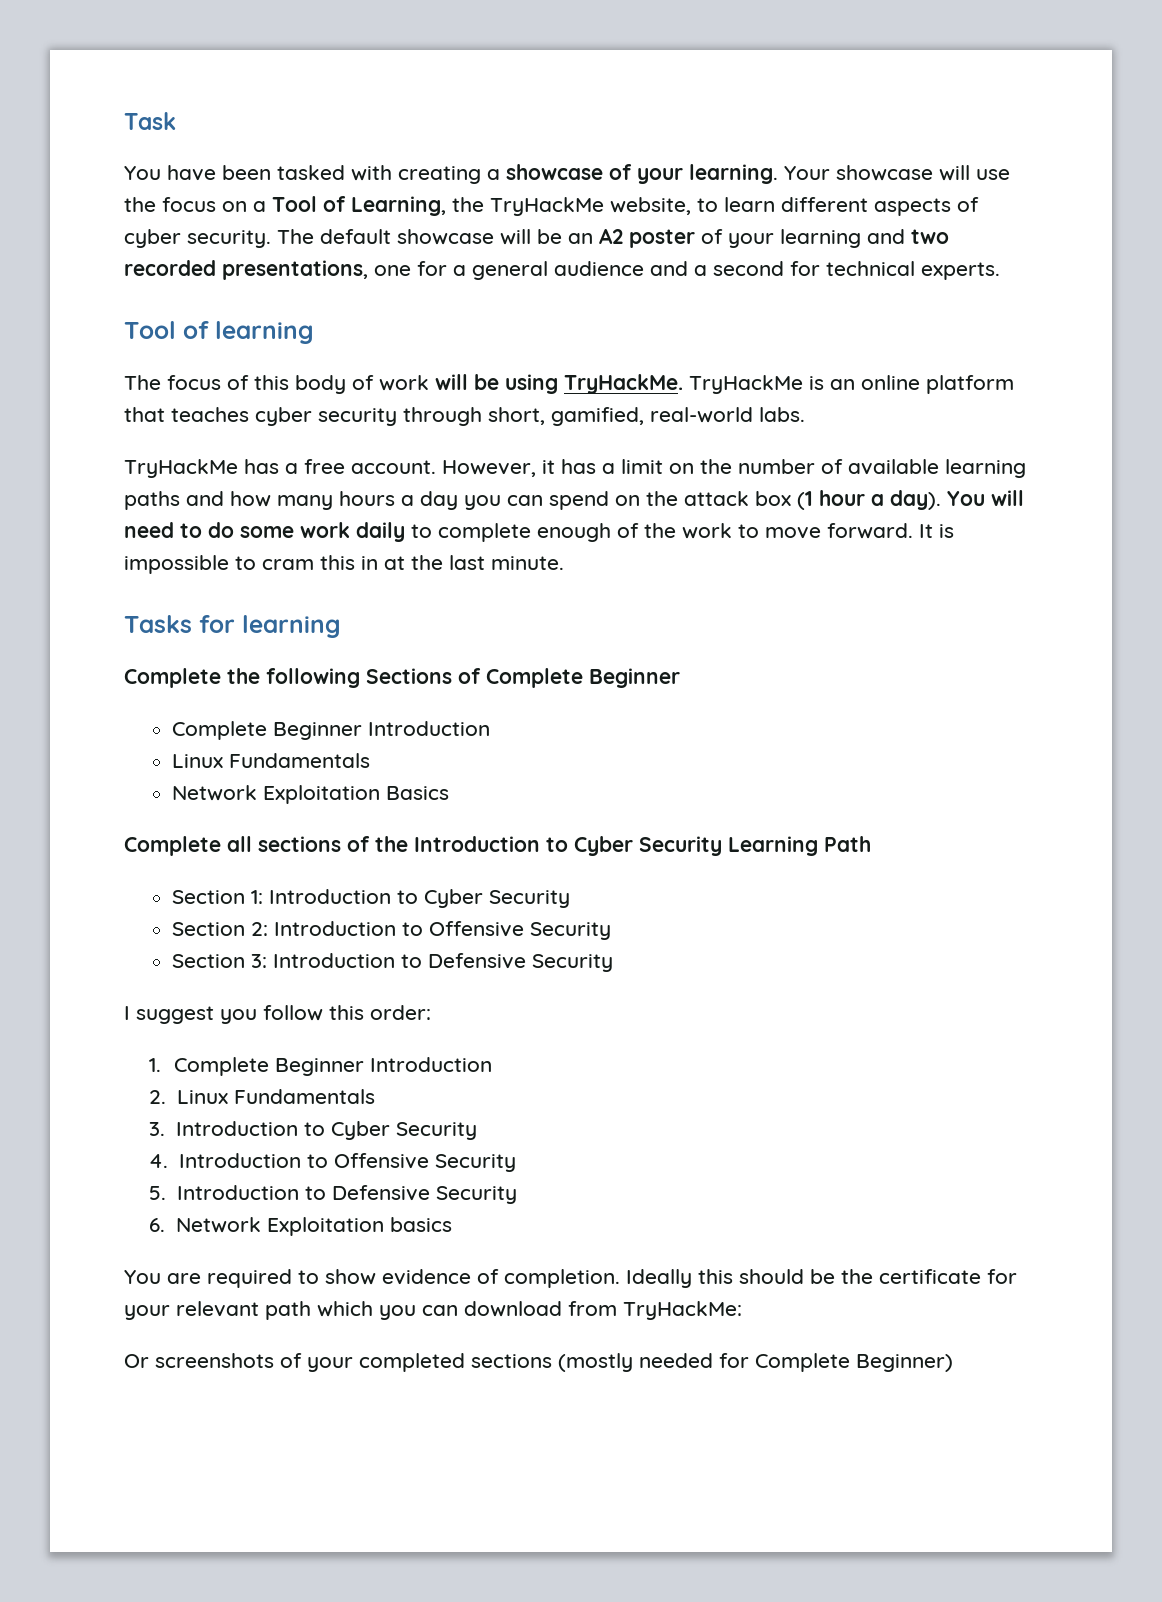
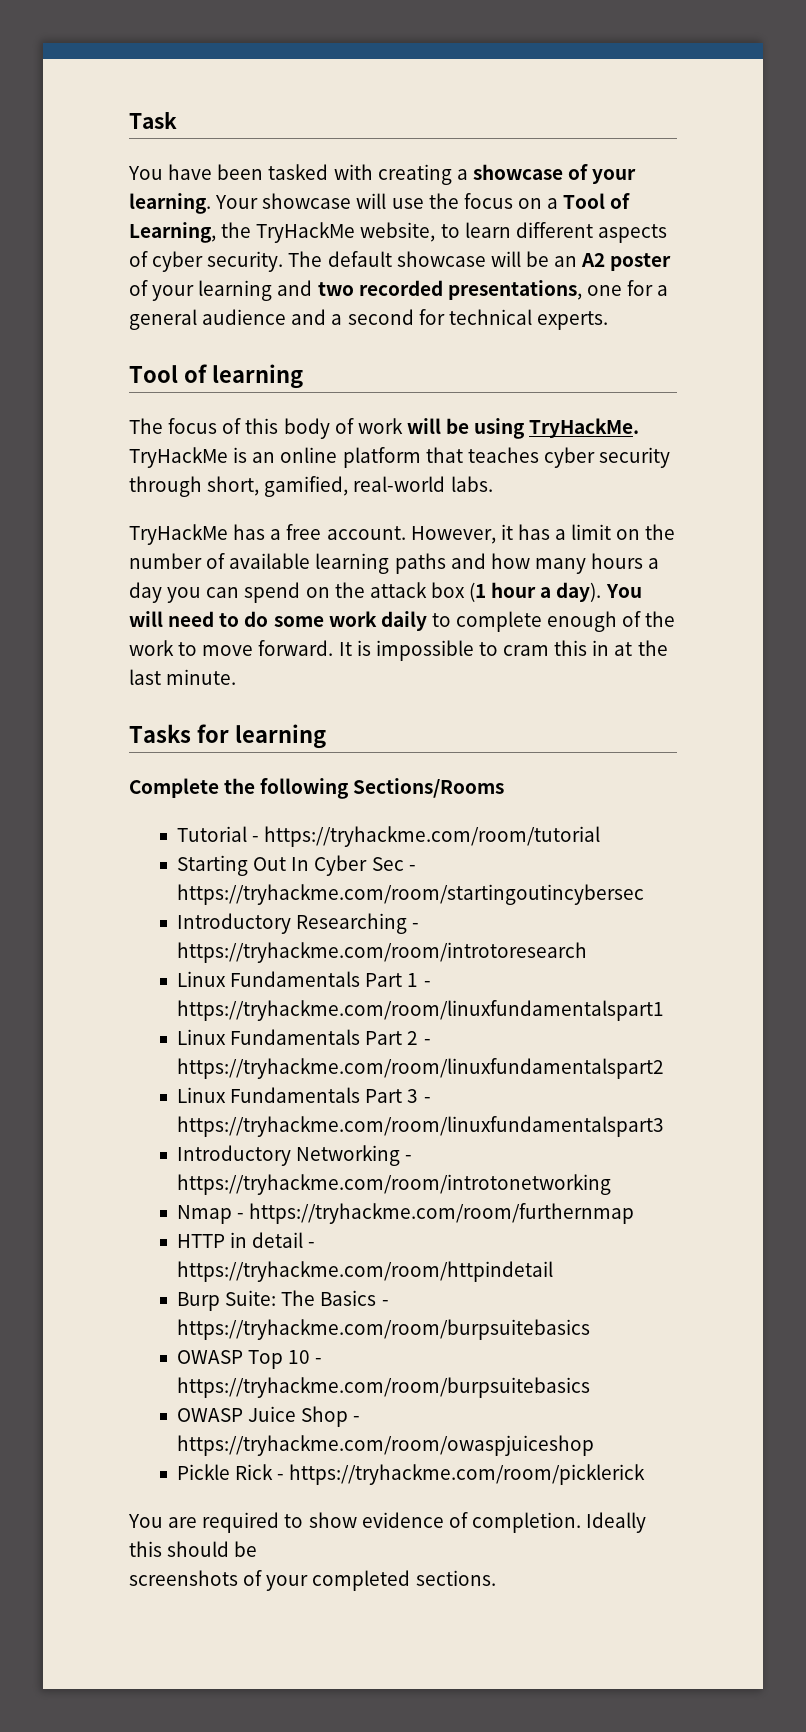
- Complete the following Sections of Complete Beginner
- Complete Beginner Introduction
- Linux Fundamentals
- Network Exploitation Basics
- Complete all sections of the Introduction to Cyber Security Learning Path
- Section 1: Introduction to Cyber Security
- Section 2: Introduction to Offensive Security
- Section 3: Introduction to Defensive Security
- I suggest you follow this order:
- 1. Complete Beginner Introduction
- 2. Linux Fundamentals
- 3. Introduction to Cyber Security
- 4. Introduction to Offensive Security
- 5. Introduction to Defensive Security
- 6. Network Exploitation basics
+ Complete the following Sections/Rooms
+ Tutorial - https://tryhackme.com/room/tutorial
+ Starting Out In Cyber Sec - https://tryhackme.com/room/startingoutincybersec
+ Introductory Researching - https://tryhackme.com/room/introtoresearch
+ Linux Fundamentals Part 1 - https://tryhackme.com/room/linuxfundamentalspart1
+ Linux Fundamentals Part 2 - https://tryhackme.com/room/linuxfundamentalspart2
+ Linux Fundamentals Part 3 - https://tryhackme.com/room/linuxfundamentalspart3
+ Introductory Networking - https://tryhackme.com/room/introtonetworking
+ Nmap - https://tryhackme.com/room/furthernmap
+ HTTP in detail - https://tryhackme.com/room/httpindetail
+ Burp Suite: The Basics - https://tryhackme.com/room/burpsuitebasics
+ OWASP Top 10 - https://tryhackme.com/room/burpsuitebasics
+ OWASP Juice Shop - https://tryhackme.com/room/owaspjuiceshop
+ Pickle Rick - https://tryhackme.com/room/picklerick
- Ideally this should be the certificate for your relevant path which you can download from TryHackMe:
- Or screenshots of your completed sections (mostly needed for Complete Beginner)
+ Ideally this should be
+ screenshots of your completed sections.

